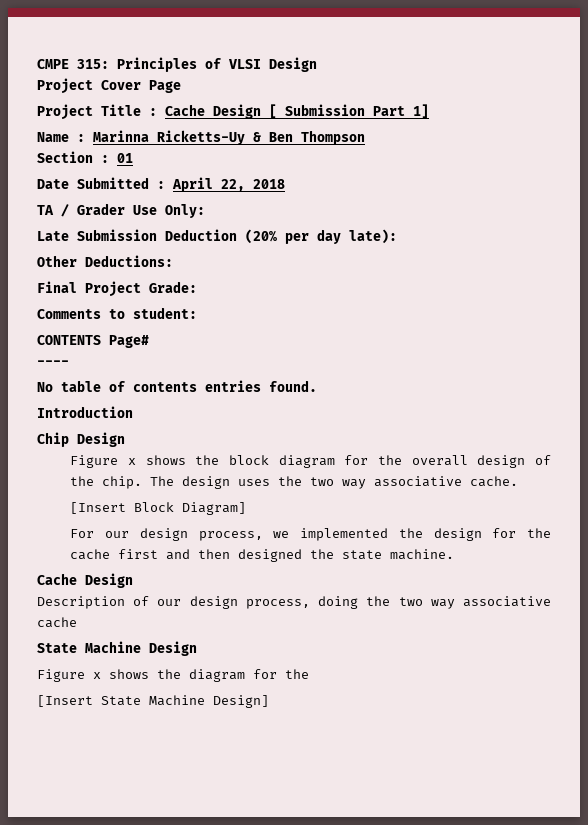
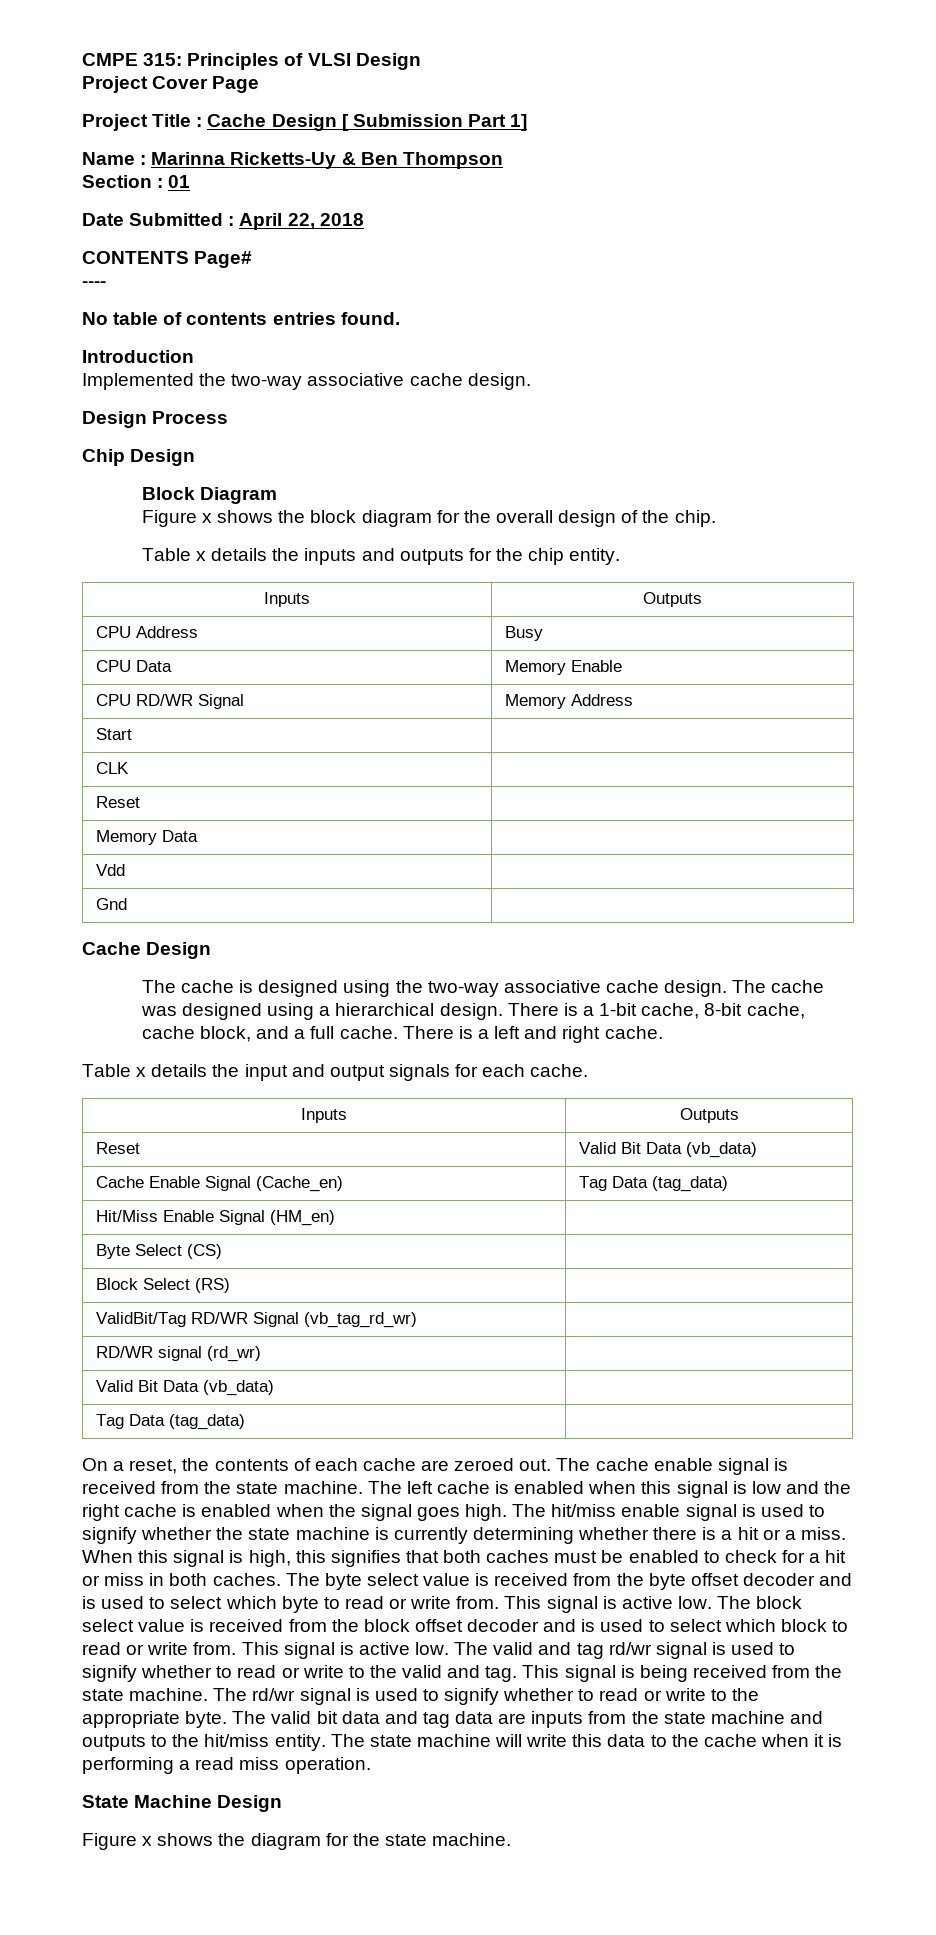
- TA / Grader Use Only:
- Late Submission Deduction (20% per day late):
- Other Deductions:
- Final Project Grade:
- Comments to student:
+ Implemented the two-way associative cache design.
+ Design Process
+ Block Diagram
- Figure x shows the block diagram for the overall design of the chip. The design uses the two way associative cache.
- [Insert Block Diagram]
- For our design process, we implemented the design for the cache first and then designed the state machine.
+ Figure x shows the block diagram for the overall design of the chip.
+ Table x details the inputs and outputs for the chip entity.
+ Inputs | Outputs
+ CPU Address | Busy
+ CPU Data | Memory Enable
+ CPU RD/WR Signal | Memory Address
+ Start |
+ CLK |
+ Reset |
+ Memory Data |
+ Vdd |
+ Gnd |
  Cache Design
- Description of our design process, doing the two way associative cache
+ The cache is designed using the two-way associative cache design. The cache was designed using a hierarchical design. There is a 1-bit cache, 8-bit cache, cache block, and a full cache. There is a left and right cache.
+ Table x details the input and output signals for each cache.
+ Inputs | Outputs
+ Reset | Valid Bit Data (vb_data)
+ Cache Enable Signal (Cache_en) | Tag Data (tag_data)
+ Hit/Miss Enable Signal (HM_en) |
+ Byte Select (CS) |
+ Block Select (RS) |
+ ValidBit/Tag RD/WR Signal (vb_tag_rd_wr) |
+ RD/WR signal (rd_wr) |
+ Valid Bit Data (vb_data) |
+ Tag Data (tag_data) |
+ On a reset, the contents of each cache are zeroed out. The cache enable signal is received from the state machine. The left cache is enabled when this signal is low and the right cache is enabled when the signal goes high. The hit/miss enable signal is used to signify whether the state machine is currently determining whether there is a hit or a miss. When this signal is high, this signifies that both caches must be enabled to check for a hit or miss in both caches. The byte select value is received from the byte offset decoder and is used to select which byte to read or write from. This signal is active low. The block select value is received from the block offset decoder and is used to select which block to read or write from. This signal is active low. The valid and tag rd/wr signal is used to signify whether to read or write to the valid and tag. This signal is being received from the state machine. The rd/wr signal is used to signify whether to read or write to the appropriate byte. The valid bit data and tag data are inputs from the state machine and outputs to the hit/miss entity. The state machine will write this data to the cache when it is performing a read miss operation.
- Figure x shows the diagram for the
- [Insert State Machine Design]
+ Figure x shows the diagram for the state machine.

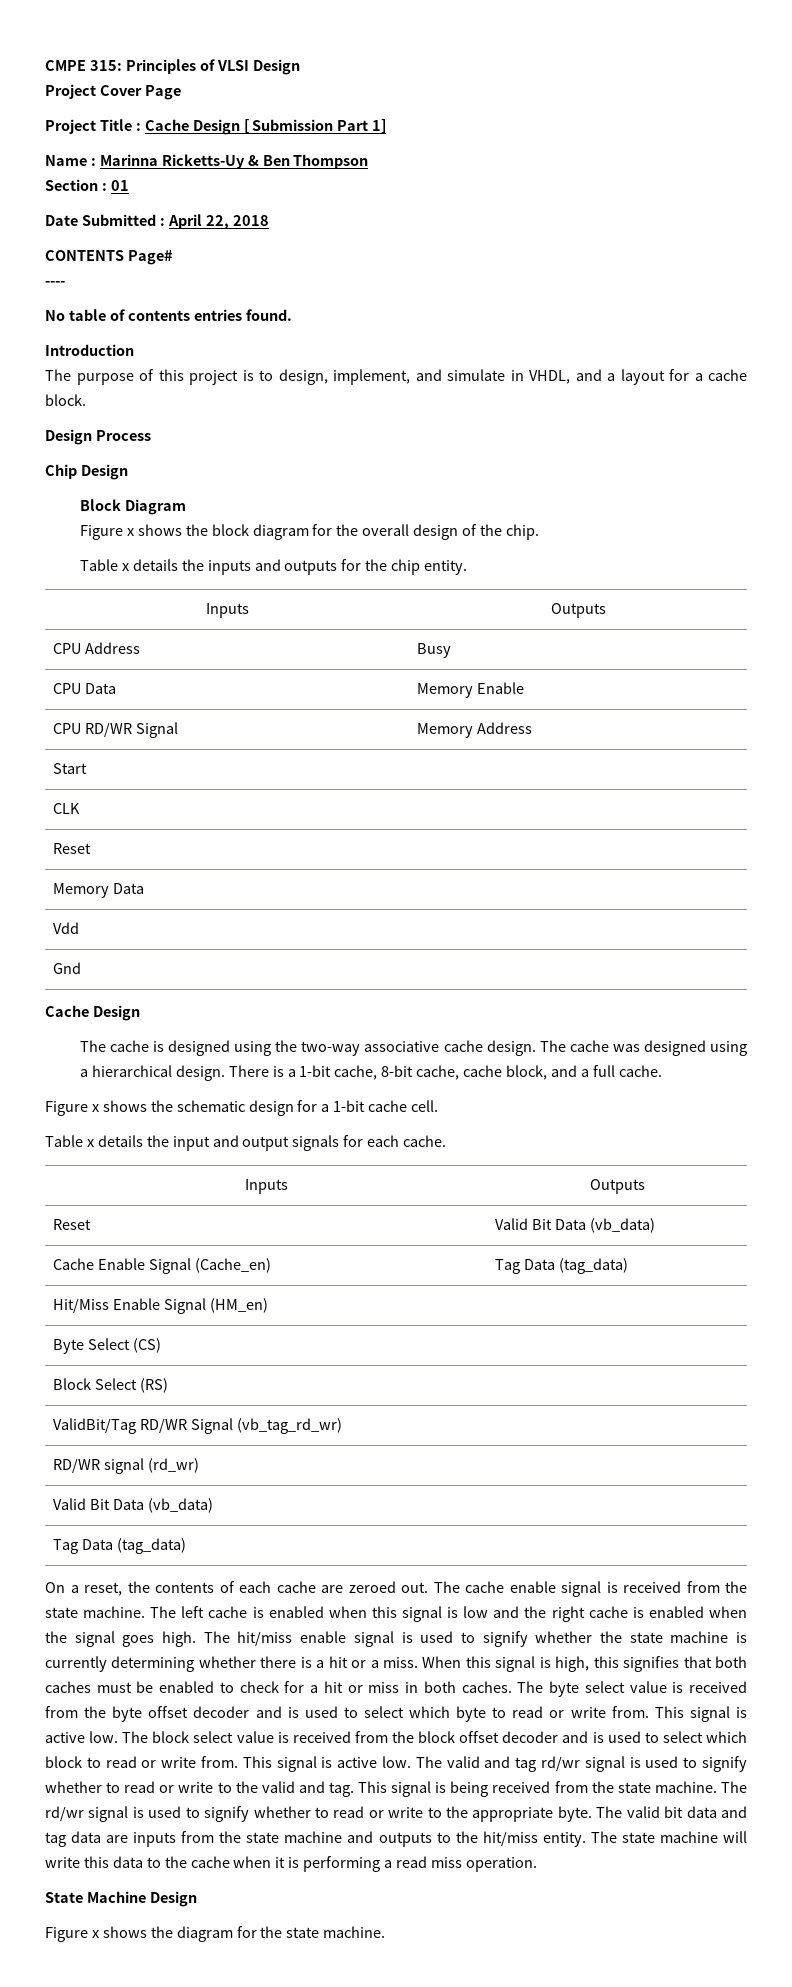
- Implemented the two-way associative cache design.
+ The purpose of this project is to design, implement, and simulate in VHDL, and a layout for a cache block.
- There is a 1-bit cache, 8-bit cache, cache block, and a full cache. There is a left and right cache.
+ There is a 1-bit cache, 8-bit cache, cache block, and a full cache.
+ Figure x shows the schematic design for a 1-bit cache cell.

